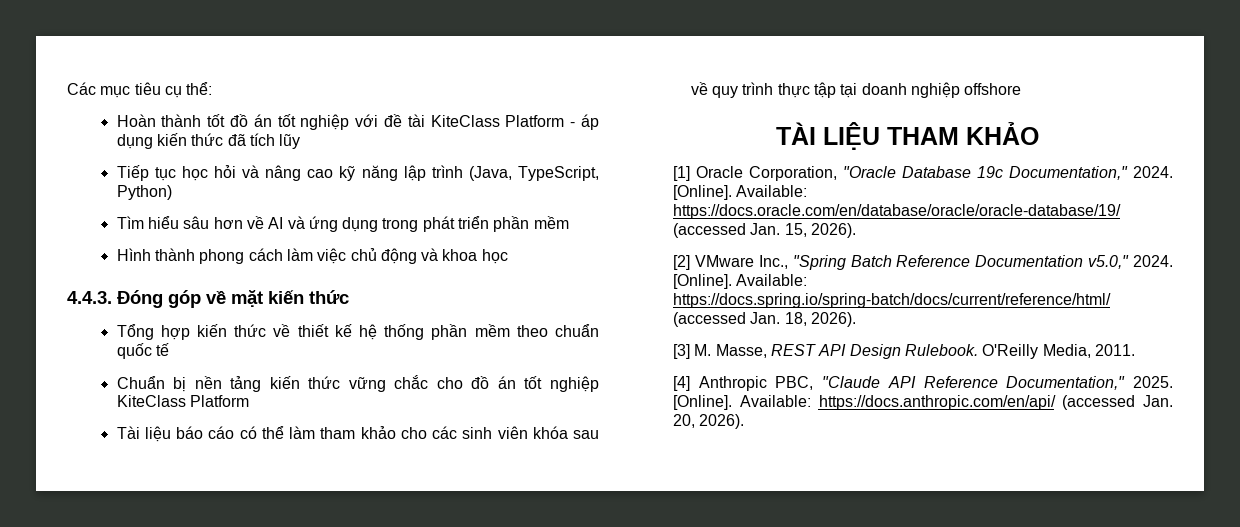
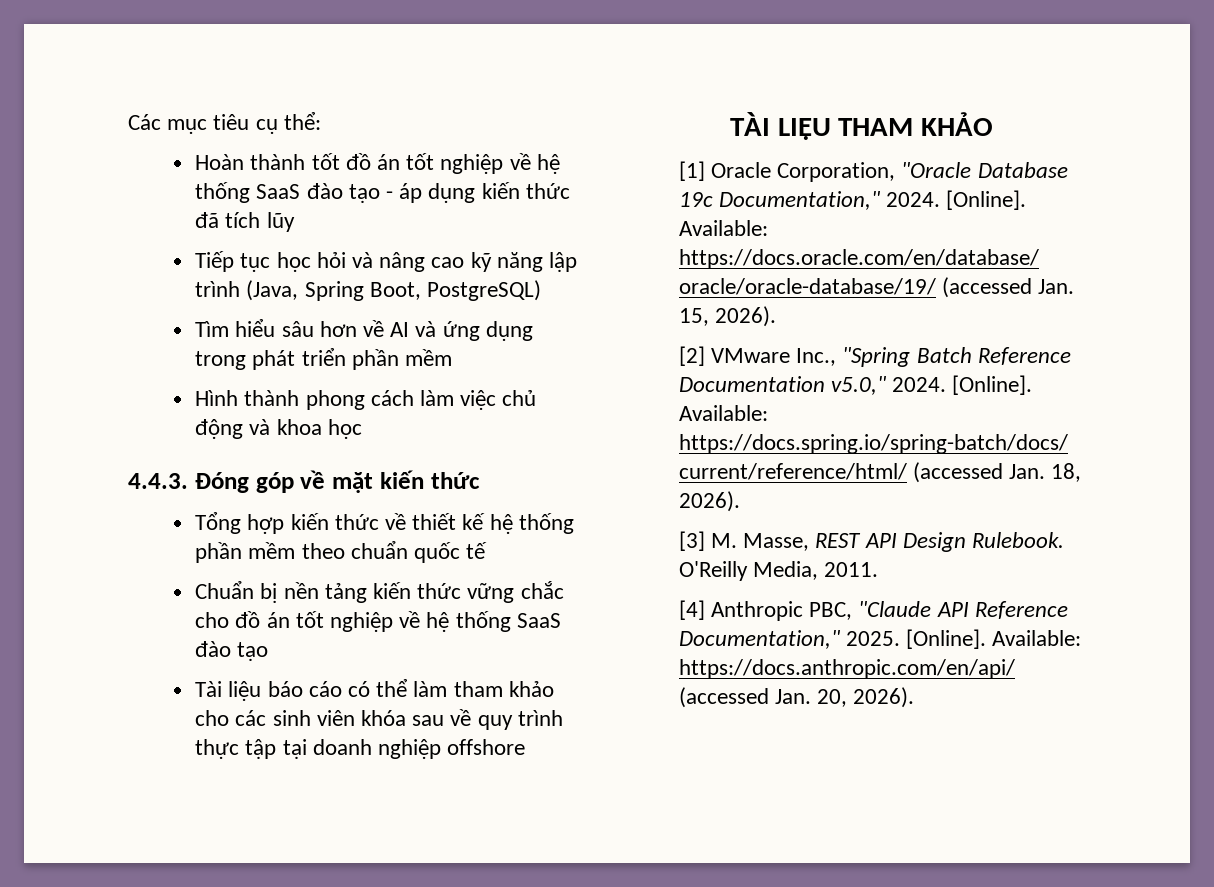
- Hoàn thành tốt đồ án tốt nghiệp với đề tài KiteClass Platform - áp dụng kiến thức đã tích lũy
+ Hoàn thành tốt đồ án tốt nghiệp về hệ thống SaaS đào tạo - áp dụng kiến thức đã tích lũy
- Tiếp tục học hỏi và nâng cao kỹ năng lập trình (Java, TypeScript, Python)
+ Tiếp tục học hỏi và nâng cao kỹ năng lập trình (Java, Spring Boot, PostgreSQL)
- Chuẩn bị nền tảng kiến thức vững chắc cho đồ án tốt nghiệp KiteClass Platform
+ Chuẩn bị nền tảng kiến thức vững chắc cho đồ án tốt nghiệp về hệ thống SaaS đào tạo

